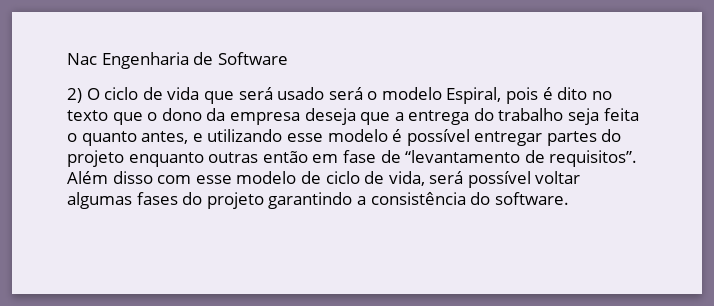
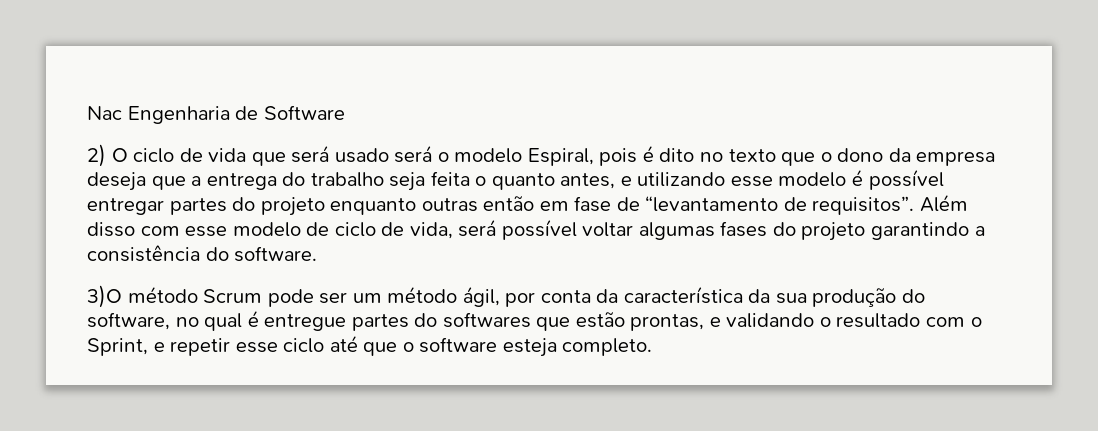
+ 3)O método Scrum pode ser um método ágil, por conta da característica da sua produção do software, no qual é entregue partes do softwares que estão prontas, e validando o resultado com o Sprint, e repetir esse ciclo até que o software esteja completo.

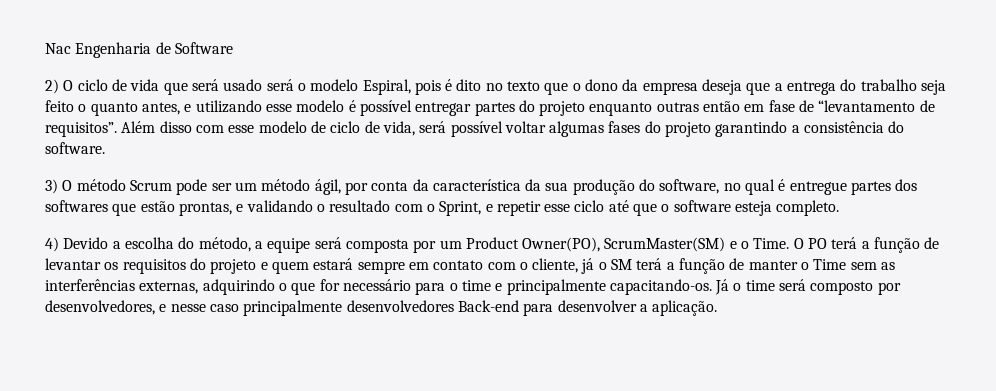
- 2) O ciclo de vida que será usado será o modelo Espiral, pois é dito no texto que o dono da empresa deseja que a entrega do trabalho seja feita o quanto antes, e utilizando esse modelo é possível entregar partes do projeto enquanto outras então em fase de “levantamento de requisitos”.
+ 2) O ciclo de vida que será usado será o modelo Espiral, pois é dito no texto que o dono da empresa deseja que a entrega do trabalho seja feito o quanto antes, e utilizando esse modelo é possível entregar partes do projeto enquanto outras então em fase de “levantamento de requisitos”.
- 3)O método Scrum pode ser um método ágil, por conta da característica da sua produção do software, no qual é entregue partes do softwares que estão prontas, e validando o resultado com o Sprint, e repetir esse ciclo até que o software esteja completo.
+ 3) O método Scrum pode ser um método ágil, por conta da característica da sua produção do software, no qual é entregue partes dos softwares que estão prontas, e validando o resultado com o Sprint, e repetir esse ciclo até que o software esteja completo.
+ 4) Devido a escolha do método, a equipe será composta por um Product Owner(PO), ScrumMaster(SM) e o Time. O PO terá a função de levantar os requisitos do projeto e quem estará sempre em contato com o cliente, já o SM terá a função de manter o Time sem as interferências externas, adquirindo o que for necessário para o time e principalmente capacitando-os. Já o time será composto por desenvolvedores, e nesse caso principalmente desenvolvedores Back-end para desenvolver a aplicação.

